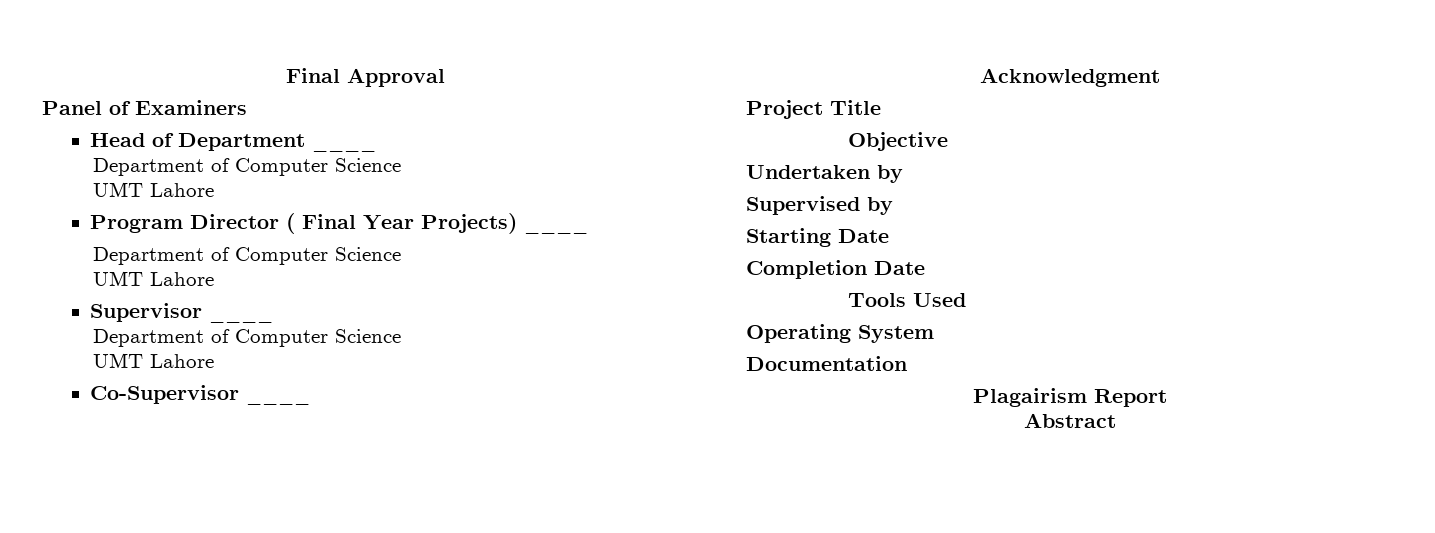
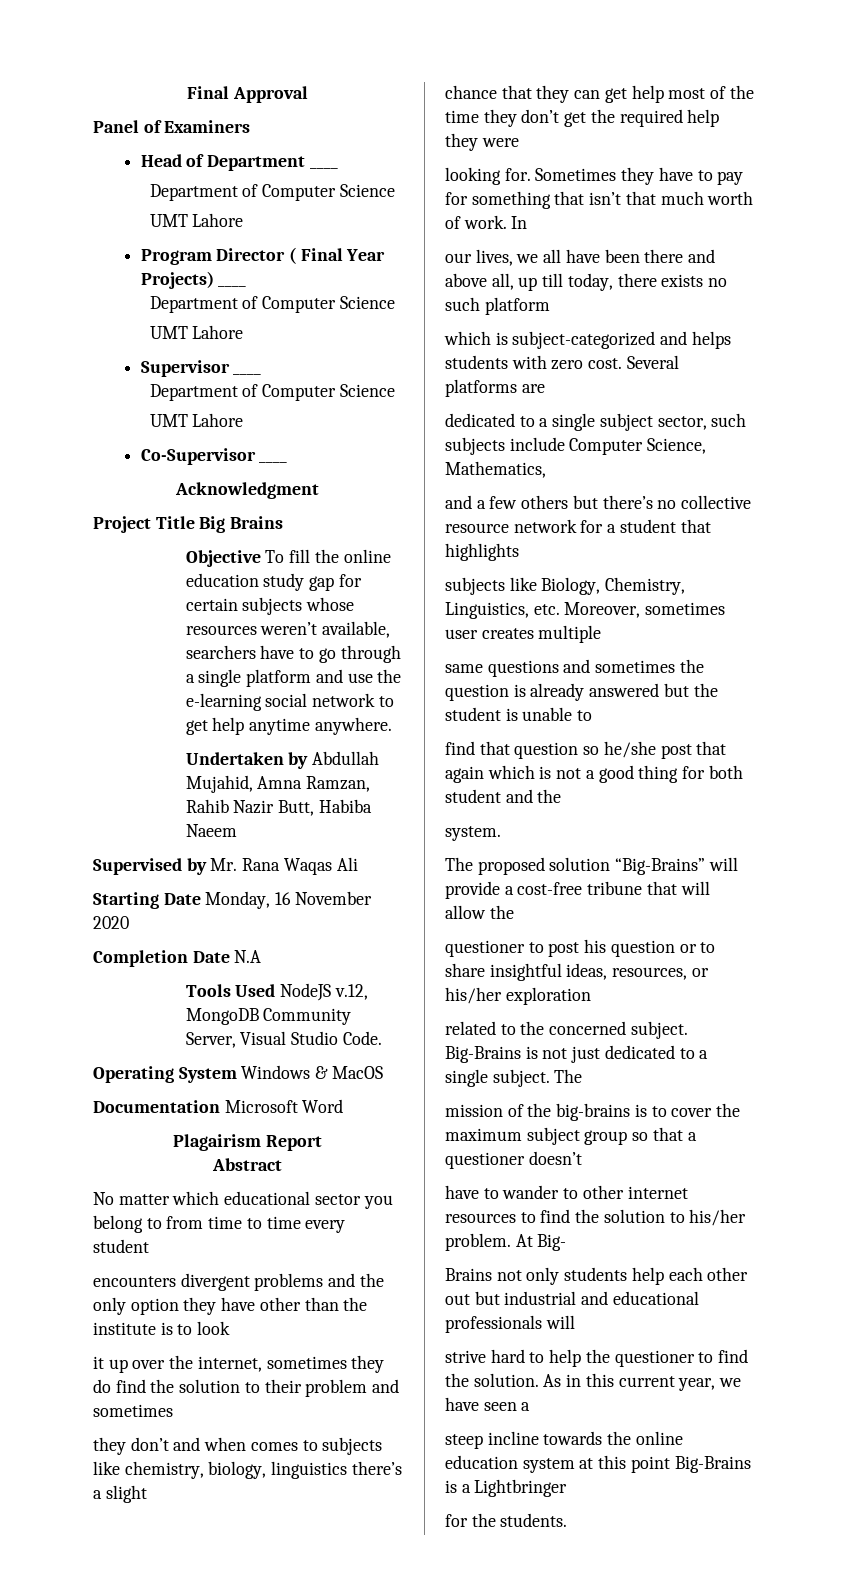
- Project Title
+ Project Title Big Brains
- Objective
- Undertaken by
- Supervised by
- Starting Date
+ Objective To fill the online education study gap for certain subjects whose resources weren’t available, searchers have to go through a single platform and use the e-learning social network to get help anytime anywhere.
+ Undertaken by Abdullah Mujahid, Amna Ramzan, Rahib Nazir Butt, Habiba Naeem
+ Supervised by Mr. Rana Waqas Ali
+ Starting Date Monday, 16 November 2020
- Completion Date
+ Completion Date N.A
- Tools Used
+ Tools Used NodeJS v.12, MongoDB Community Server, Visual Studio Code.
- Operating System
+ Operating System Windows & MacOS
- Documentation
+ Documentation Microsoft Word
+ No matter which educational sector you belong to from time to time every student
+ encounters divergent problems and the only option they have other than the institute is to look
+ it up over the internet, sometimes they do find the solution to their problem and sometimes
+ they don’t and when comes to subjects like chemistry, biology, linguistics there’s a slight
+ chance that they can get help most of the time they don’t get the required help they were
+ looking for. Sometimes they have to pay for something that isn’t that much worth of work. In
+ our lives, we all have been there and above all, up till today, there exists no such platform
+ which is subject-categorized and helps students with zero cost. Several platforms are
+ dedicated to a single subject sector, such subjects include Computer Science, Mathematics,
+ and a few others but there’s no collective resource network for a student that highlights
+ subjects like Biology, Chemistry, Linguistics, etc. Moreover, sometimes user creates multiple
+ same questions and sometimes the question is already answered but the student is unable to
+ find that question so he/she post that again which is not a good thing for both student and the
+ system.
+ The proposed solution “Big-Brains” will provide a cost-free tribune that will allow the
+ questioner to post his question or to share insightful ideas, resources, or his/her exploration
+ related to the concerned subject. Big-Brains is not just dedicated to a single subject. The
+ mission of the big-brains is to cover the maximum subject group so that a questioner doesn’t
+ have to wander to other internet resources to find the solution to his/her problem. At Big-
+ Brains not only students help each other out but industrial and educational professionals will
+ strive hard to help the questioner to find the solution. As in this current year, we have seen a
+ steep incline towards the online education system at this point Big-Brains is a Lightbringer
+ for the students.

